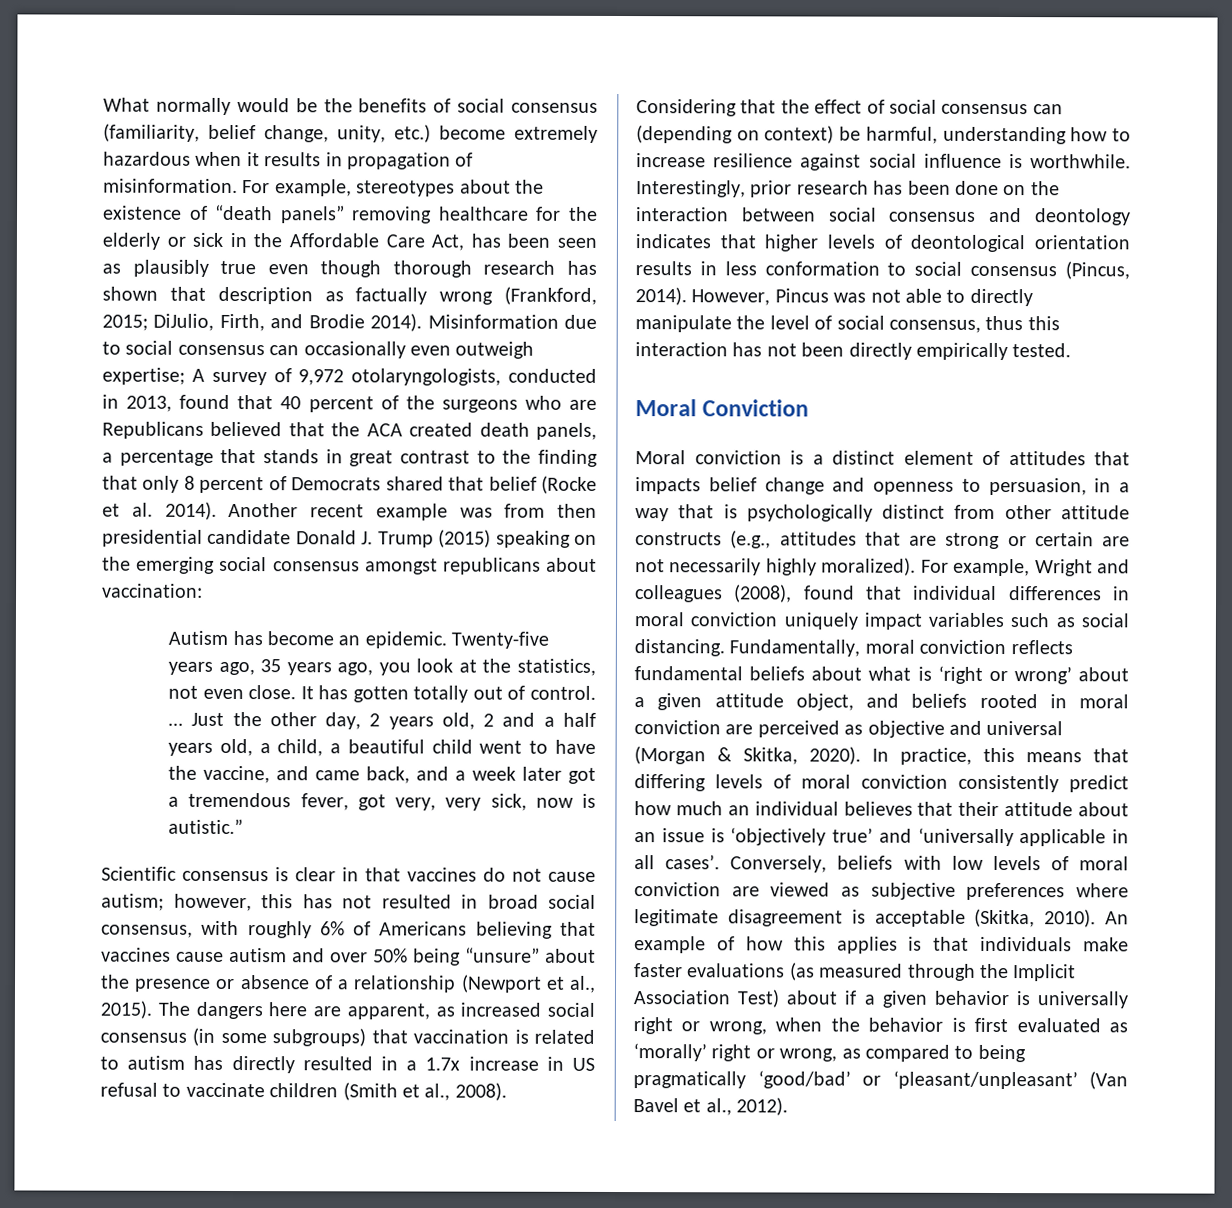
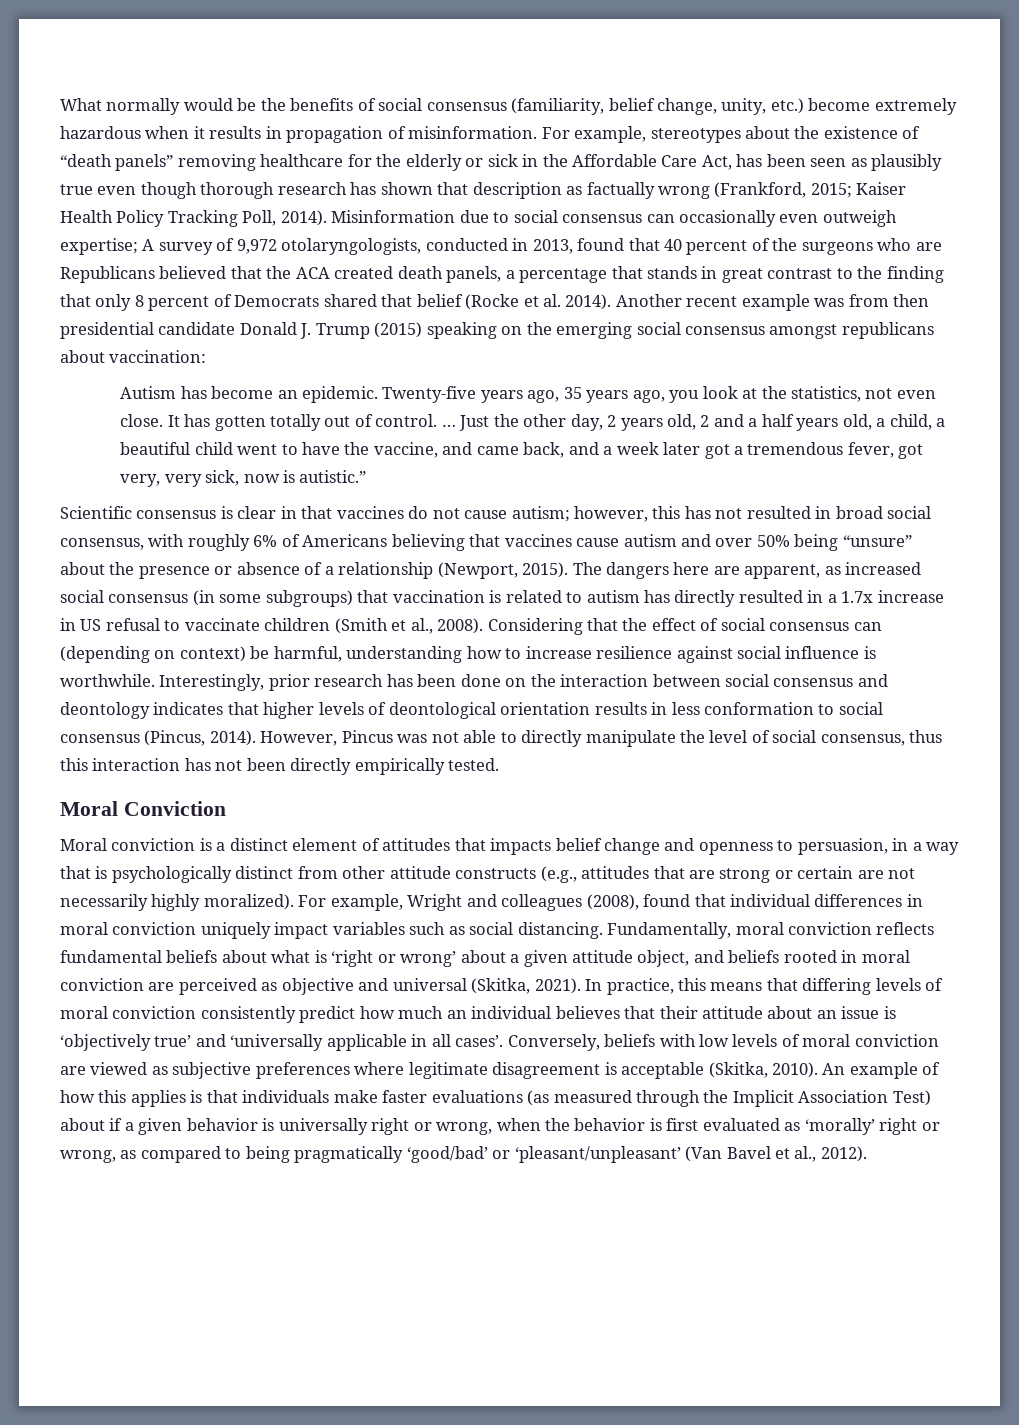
- For example, stereotypes about the existence of “death panels” removing healthcare for the elderly or sick in the Affordable Care Act, has been seen as plausibly true even though thorough research has shown that description as factually wrong (Frankford, 2015; DiJulio, Firth, and Brodie 2014).
+ For example, stereotypes about the existence of “death panels” removing healthcare for the elderly or sick in the Affordable Care Act, has been seen as plausibly true even though thorough research has shown that description as factually wrong (Frankford, 2015; Kaiser Health Policy Tracking Poll, 2014).
- Scientific consensus is clear in that vaccines do not cause autism; however, this has not resulted in broad social consensus, with roughly 6% of Americans believing that vaccines cause autism and over 50% being “unsure” about the presence or absence of a relationship (Newport et al., 2015).
+ Scientific consensus is clear in that vaccines do not cause autism; however, this has not resulted in broad social consensus, with roughly 6% of Americans believing that vaccines cause autism and over 50% being “unsure” about the presence or absence of a relationship (Newport, 2015).
- Fundamentally, moral conviction reflects fundamental beliefs about what is ‘right or wrong’ about a given attitude object, and beliefs rooted in moral conviction are perceived as objective and universal (Morgan & Skitka, 2020).
+ Fundamentally, moral conviction reflects fundamental beliefs about what is ‘right or wrong’ about a given attitude object, and beliefs rooted in moral conviction are perceived as objective and universal (Skitka, 2021).

